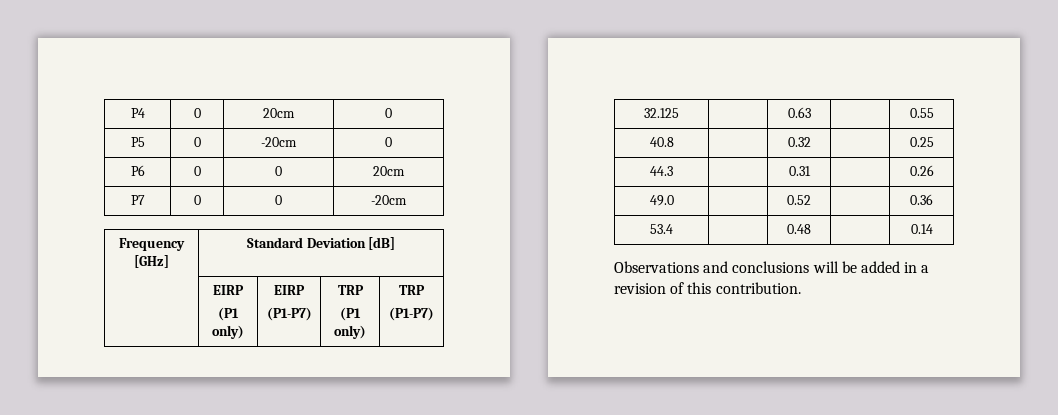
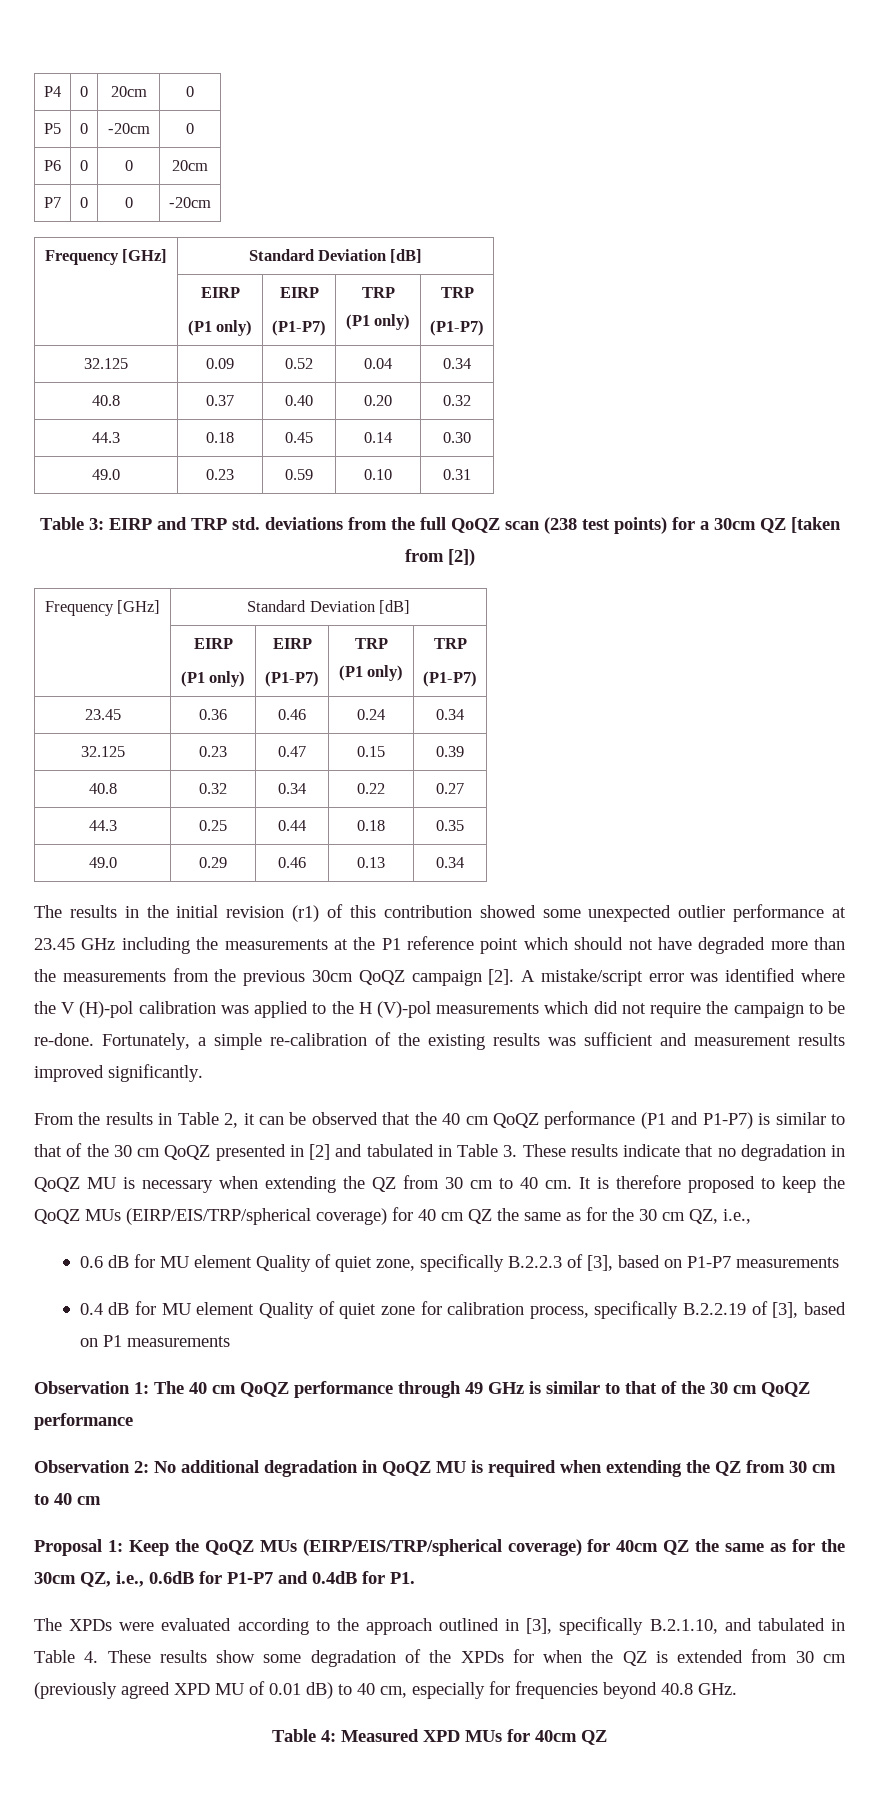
- 32.125 | | 0.63 | | 0.55
- 40.8 | | 0.32 | | 0.25
- 44.3 | | 0.31 | | 0.26
- 49.0 | | 0.52 | | 0.36
- 53.4 | | 0.48 | | 0.14
- Observations and conclusions will be added in a revision of this contribution.
+ 32.125 | 0.09 | 0.52 | 0.04 | 0.34
+ 40.8 | 0.37 | 0.40 | 0.20 | 0.32
+ 44.3 | 0.18 | 0.45 | 0.14 | 0.30
+ 49.0 | 0.23 | 0.59 | 0.10 | 0.31
+ Table 3: EIRP and TRP std. deviations from the full QoQZ scan (238 test points) for a 30cm QZ [taken from [2])
+ Frequency [GHz] | Standard Deviation [dB]
+ | EIRP
+ (P1 only) | EIRP
+ (P1-P7) | TRP
+ (P1 only) | TRP
+ (P1-P7)
+ 23.45 | 0.36 | 0.46 | 0.24 | 0.34
+ 32.125 | 0.23 | 0.47 | 0.15 | 0.39
+ 40.8 | 0.32 | 0.34 | 0.22 | 0.27
+ 44.3 | 0.25 | 0.44 | 0.18 | 0.35
+ 49.0 | 0.29 | 0.46 | 0.13 | 0.34
+ The results in the initial revision (r1) of this contribution showed some unexpected outlier performance at 23.45 GHz including the measurements at the P1 reference point which should not have degraded more than the measurements from the previous 30cm QoQZ campaign [2]. A mistake/script error was identified where the V (H)-pol calibration was applied to the H (V)-pol measurements which did not require the campaign to be re-done. Fortunately, a simple re-calibration of the existing results was sufficient and measurement results improved significantly.
+ From the results in Table 2, it can be observed that the 40 cm QoQZ performance (P1 and P1-P7) is similar to that of the 30 cm QoQZ presented in [2] and tabulated in Table 3. These results indicate that no degradation in QoQZ MU is necessary when extending the QZ from 30 cm to 40 cm. It is therefore proposed to keep the QoQZ MUs (EIRP/EIS/TRP/spherical coverage) for 40 cm QZ the same as for the 30 cm QZ, i.e.,
+ 0.6 dB for MU element Quality of quiet zone, specifically B.2.2.3 of [3], based on P1-P7 measurements
+ 0.4 dB for MU element Quality of quiet zone for calibration process, specifically B.2.2.19 of [3], based on P1 measurements
+ Observation 1: The 40 cm QoQZ performance through 49 GHz is similar to that of the 30 cm QoQZ performance
+ Observation 2: No additional degradation in QoQZ MU is required when extending the QZ from 30 cm to 40 cm
+ Proposal 1: Keep the QoQZ MUs (EIRP/EIS/TRP/spherical coverage) for 40cm QZ the same as for the 30cm QZ, i.e., 0.6dB for P1-P7 and 0.4dB for P1.
+ The XPDs were evaluated according to the approach outlined in [3], specifically B.2.1.10, and tabulated in Table 4. These results show some degradation of the XPDs for when the QZ is extended from 30 cm (previously agreed XPD MU of 0.01 dB) to 40 cm, especially for frequencies beyond 40.8 GHz.
+ Table 4: Measured XPD MUs for 40cm QZ

